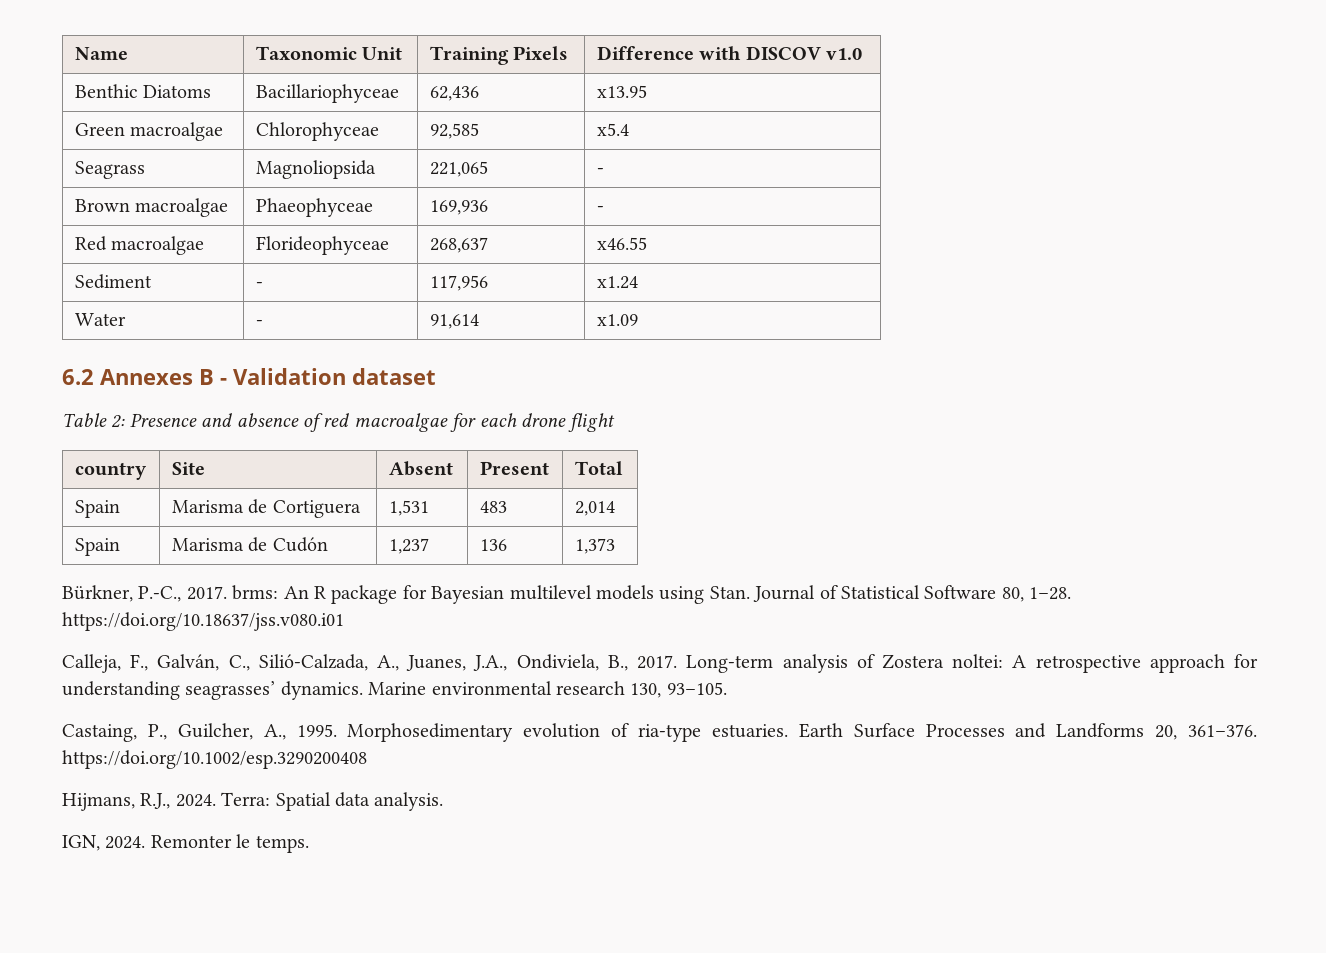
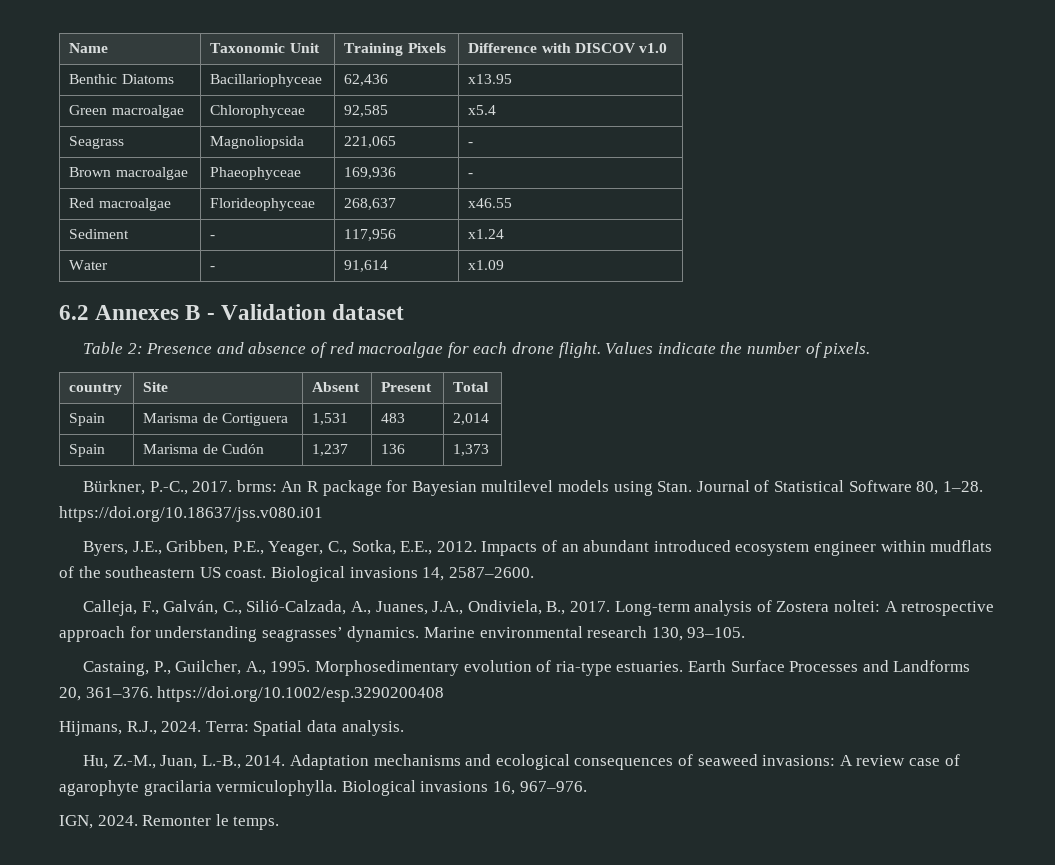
- Table 2: Presence and absence of red macroalgae for each drone flight
+ Table 2: Presence and absence of red macroalgae for each drone flight. Values indicate the number of pixels.
+ Byers, J.E., Gribben, P.E., Yeager, C., Sotka, E.E., 2012. Impacts of an abundant introduced ecosystem engineer within mudflats of the southeastern US coast. Biological invasions 14, 2587–2600.
+ Hu, Z.-M., Juan, L.-B., 2014. Adaptation mechanisms and ecological consequences of seaweed invasions: A review case of agarophyte gracilaria vermiculophylla. Biological invasions 16, 967–976.

